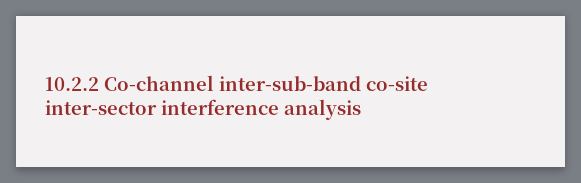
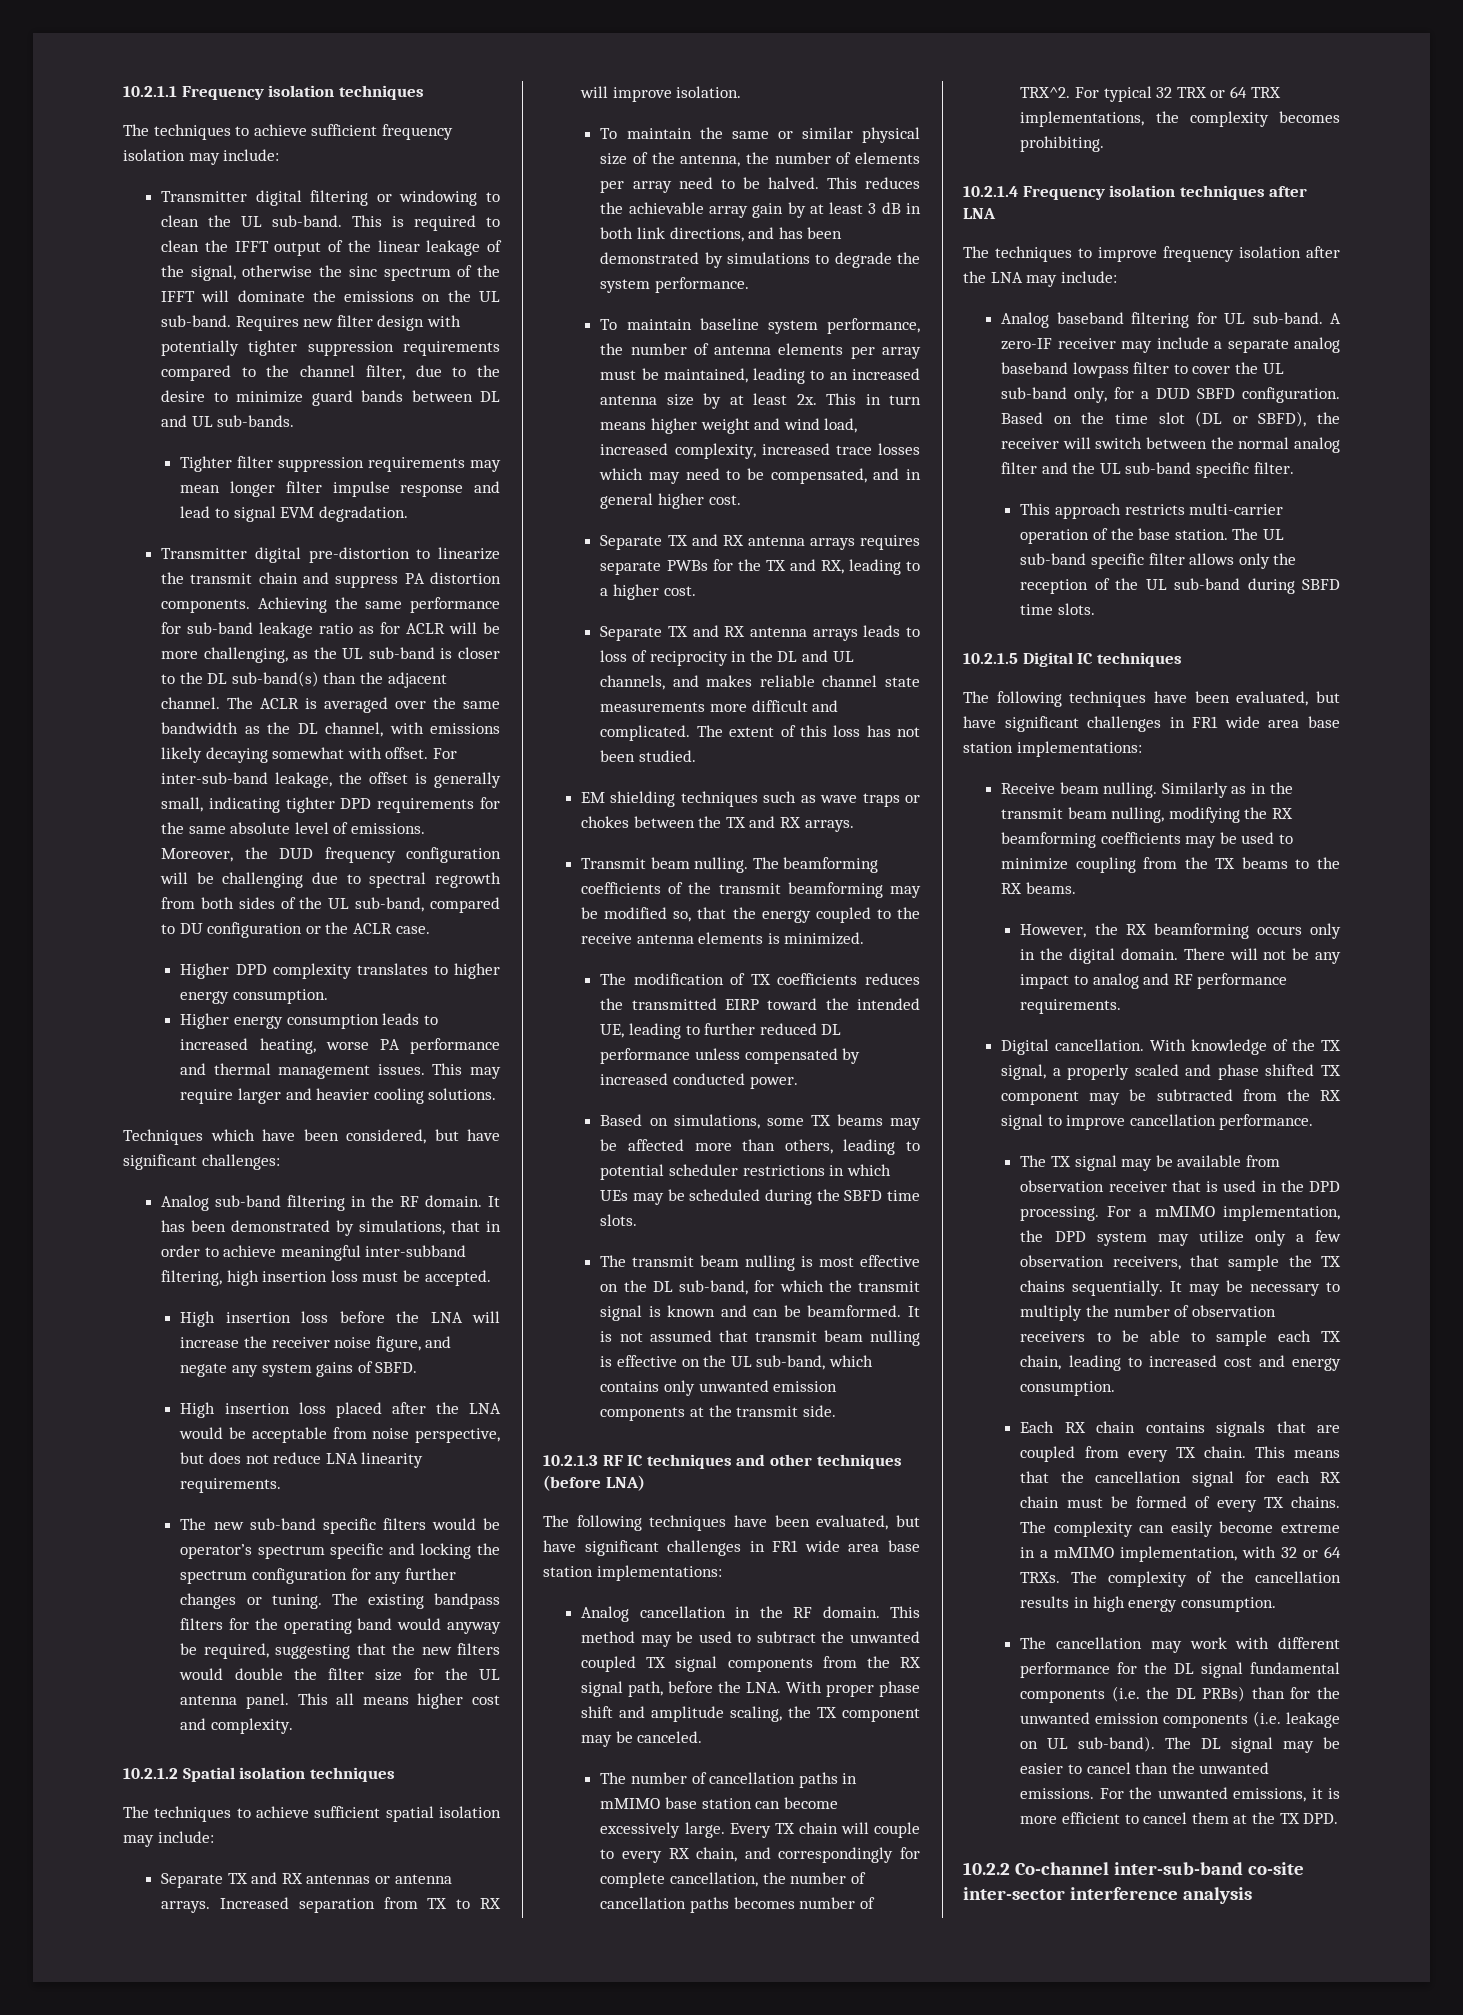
+ 10.2.1.1 Frequency isolation techniques
+ The techniques to achieve sufficient frequency isolation may include:
+ Transmitter digital filtering or windowing to clean the UL sub-band. This is required to clean the IFFT output of the linear leakage of the signal, otherwise the sinc spectrum of the IFFT will dominate the emissions on the UL sub-band. Requires new filter design with potentially tighter suppression requirements compared to the channel filter, due to the desire to minimize guard bands between DL and UL sub-bands.
+ Tighter filter suppression requirements may mean longer filter impulse response and lead to signal EVM degradation.
+ Transmitter digital pre-distortion to linearize the transmit chain and suppress PA distortion components. Achieving the same performance for sub-band leakage ratio as for ACLR will be more challenging, as the UL sub-band is closer to the DL sub-band(s) than the adjacent channel. The ACLR is averaged over the same bandwidth as the DL channel, with emissions likely decaying somewhat with offset. For inter-sub-band leakage, the offset is generally small, indicating tighter DPD requirements for the same absolute level of emissions. Moreover, the DUD frequency configuration will be challenging due to spectral regrowth from both sides of the UL sub-band, compared to DU configuration or the ACLR case.
+ Higher DPD complexity translates to higher energy consumption.
+ Higher energy consumption leads to increased heating, worse PA performance and thermal management issues. This may require larger and heavier cooling solutions.
+ Techniques which have been considered, but have significant challenges:
+ Analog sub-band filtering in the RF domain. It has been demonstrated by simulations, that in order to achieve meaningful inter-subband filtering, high insertion loss must be accepted.
+ High insertion loss before the LNA will increase the receiver noise figure, and negate any system gains of SBFD.
+ High insertion loss placed after the LNA would be acceptable from noise perspective, but does not reduce LNA linearity requirements.
+ The new sub-band specific filters would be operator’s spectrum specific and locking the spectrum configuration for any further changes or tuning. The existing bandpass filters for the operating band would anyway be required, suggesting that the new filters would double the filter size for the UL antenna panel. This all means higher cost and complexity.
+ 10.2.1.2 Spatial isolation techniques
+ The techniques to achieve sufficient spatial isolation may include:
+ Separate TX and RX antennas or antenna arrays. Increased separation from TX to RX will improve isolation.
+ To maintain the same or similar physical size of the antenna, the number of elements per array need to be halved. This reduces the achievable array gain by at least 3 dB in both link directions, and has been demonstrated by simulations to degrade the system performance.
+ To maintain baseline system performance, the number of antenna elements per array must be maintained, leading to an increased antenna size by at least 2x. This in turn means higher weight and wind load, increased complexity, increased trace losses which may need to be compensated, and in general higher cost.
+ Separate TX and RX antenna arrays requires separate PWBs for the TX and RX, leading to a higher cost.
+ Separate TX and RX antenna arrays leads to loss of reciprocity in the DL and UL channels, and makes reliable channel state measurements more difficult and complicated. The extent of this loss has not been studied.
+ EM shielding techniques such as wave traps or chokes between the TX and RX arrays.
+ Transmit beam nulling. The beamforming coefficients of the transmit beamforming may be modified so, that the energy coupled to the receive antenna elements is minimized.
+ The modification of TX coefficients reduces the transmitted EIRP toward the intended UE, leading to further reduced DL performance unless compensated by increased conducted power.
+ Based on simulations, some TX beams may be affected more than others, leading to potential scheduler restrictions in which UEs may be scheduled during the SBFD time slots.
+ The transmit beam nulling is most effective on the DL sub-band, for which the transmit signal is known and can be beamformed. It is not assumed that transmit beam nulling is effective on the UL sub-band, which contains only unwanted emission components at the transmit side.
+ 10.2.1.3 RF IC techniques and other techniques (before LNA)
+ The following techniques have been evaluated, but have significant challenges in FR1 wide area base station implementations:
+ Analog cancellation in the RF domain. This method may be used to subtract the unwanted coupled TX signal components from the RX signal path, before the LNA. With proper phase shift and amplitude scaling, the TX component may be canceled.
+ The number of cancellation paths in mMIMO base station can become excessively large. Every TX chain will couple to every RX chain, and correspondingly for complete cancellation, the number of cancellation paths becomes number of TRX^2. For typical 32 TRX or 64 TRX implementations, the complexity becomes prohibiting.
+ 10.2.1.4 Frequency isolation techniques after LNA
+ The techniques to improve frequency isolation after the LNA may include:
+ Analog baseband filtering for UL sub-band. A zero-IF receiver may include a separate analog baseband lowpass filter to cover the UL sub-band only, for a DUD SBFD configuration. Based on the time slot (DL or SBFD), the receiver will switch between the normal analog filter and the UL sub-band specific filter.
+ This approach restricts multi-carrier operation of the base station. The UL sub-band specific filter allows only the reception of the UL sub-band during SBFD time slots.
+ 10.2.1.5 Digital IC techniques
+ The following techniques have been evaluated, but have significant challenges in FR1 wide area base station implementations:
+ Receive beam nulling. Similarly as in the transmit beam nulling, modifying the RX beamforming coefficients may be used to minimize coupling from the TX beams to the RX beams.
+ However, the RX beamforming occurs only in the digital domain. There will not be any impact to analog and RF performance requirements.
+ Digital cancellation. With knowledge of the TX signal, a properly scaled and phase shifted TX component may be subtracted from the RX signal to improve cancellation performance.
+ The TX signal may be available from observation receiver that is used in the DPD processing. For a mMIMO implementation, the DPD system may utilize only a few observation receivers, that sample the TX chains sequentially. It may be necessary to multiply the number of observation receivers to be able to sample each TX chain, leading to increased cost and energy consumption.
+ Each RX chain contains signals that are coupled from every TX chain. This means that the cancellation signal for each RX chain must be formed of every TX chains. The complexity can easily become extreme in a mMIMO implementation, with 32 or 64 TRXs. The complexity of the cancellation results in high energy consumption.
+ The cancellation may work with different performance for the DL signal fundamental components (i.e. the DL PRBs) than for the unwanted emission components (i.e. leakage on UL sub-band). The DL signal may be easier to cancel than the unwanted emissions. For the unwanted emissions, it is more efficient to cancel them at the TX DPD.

